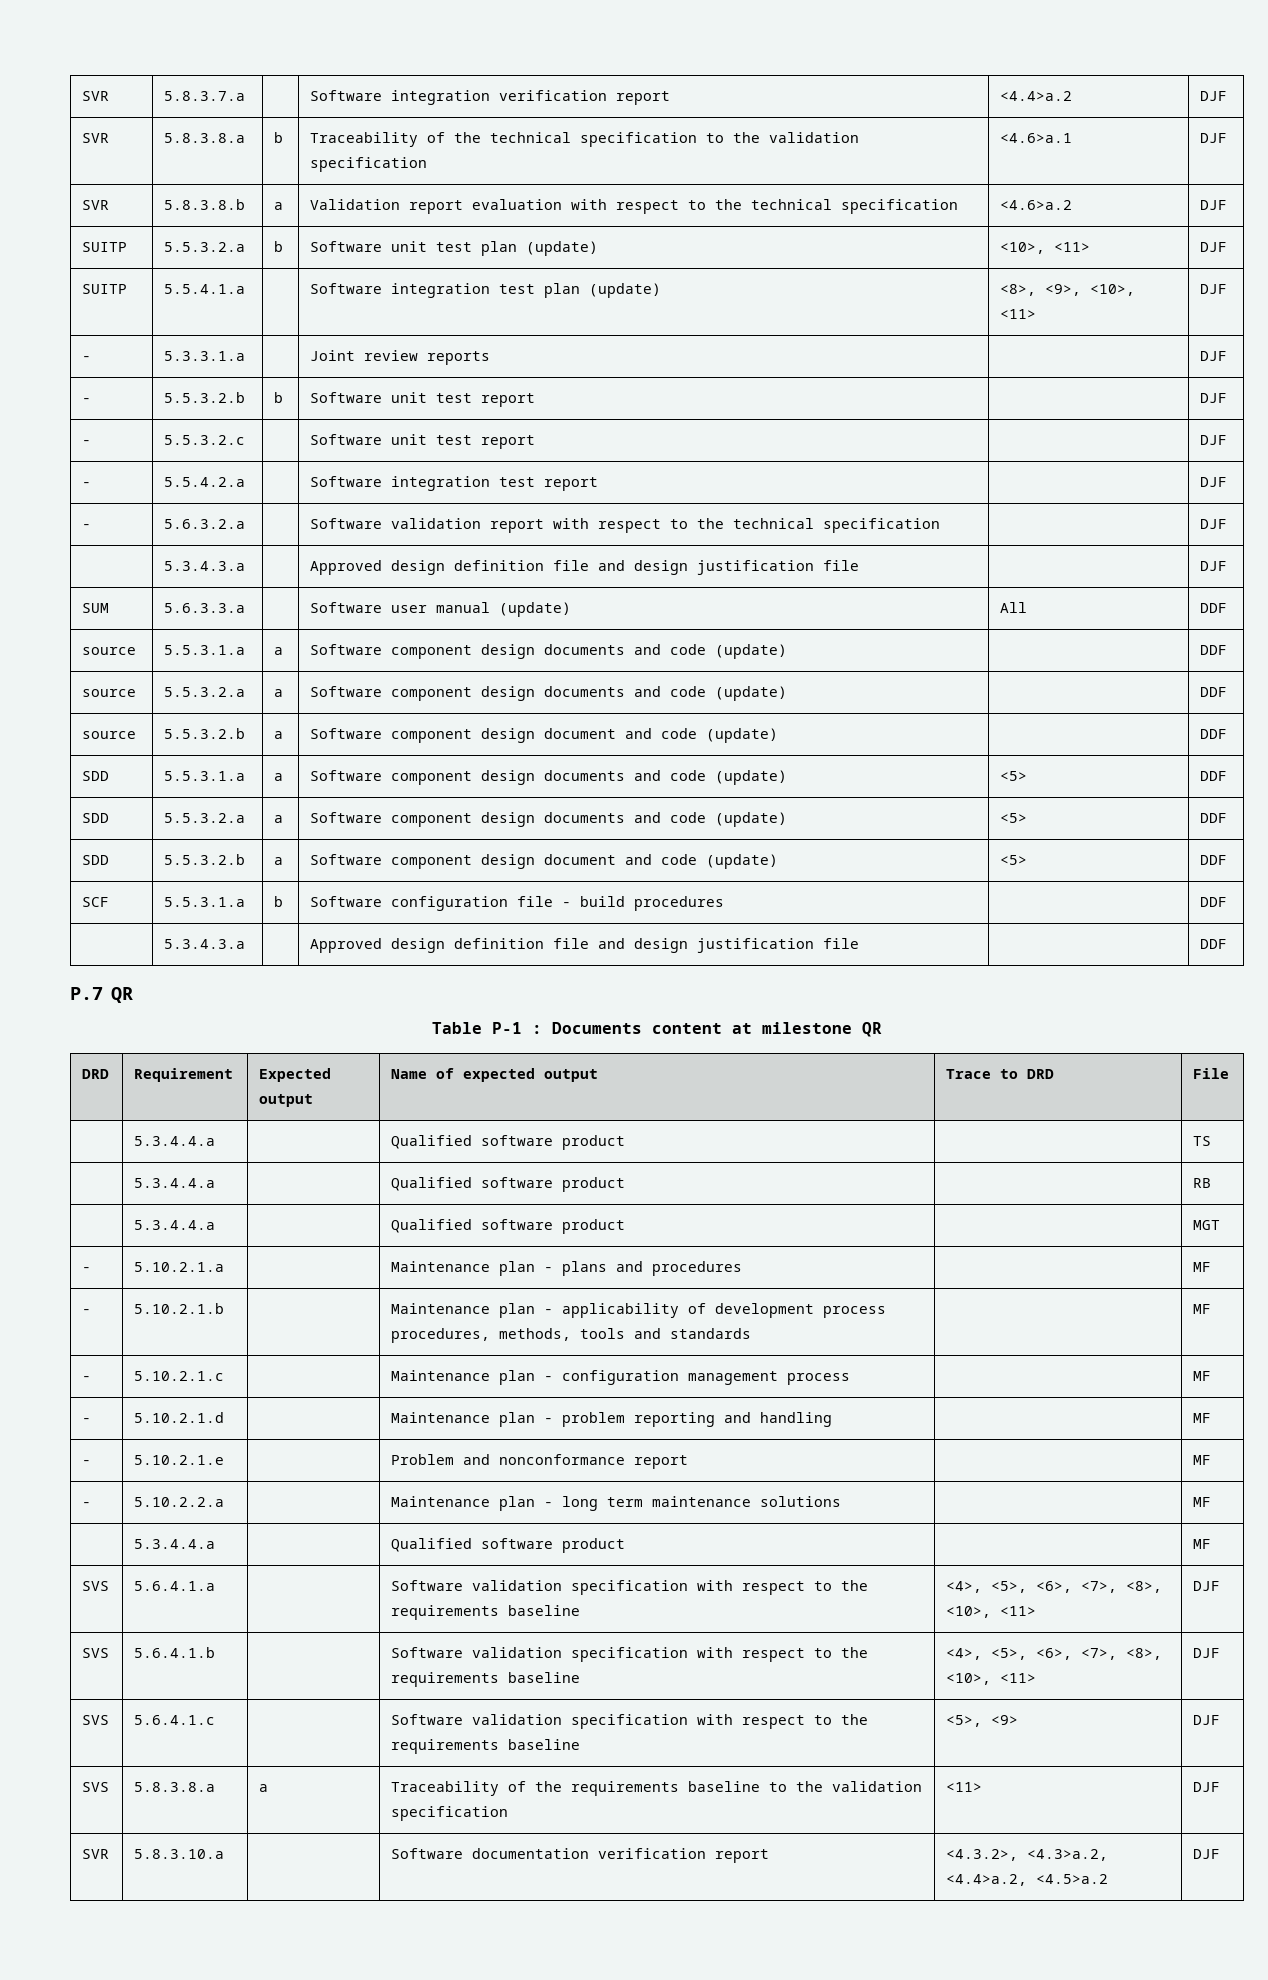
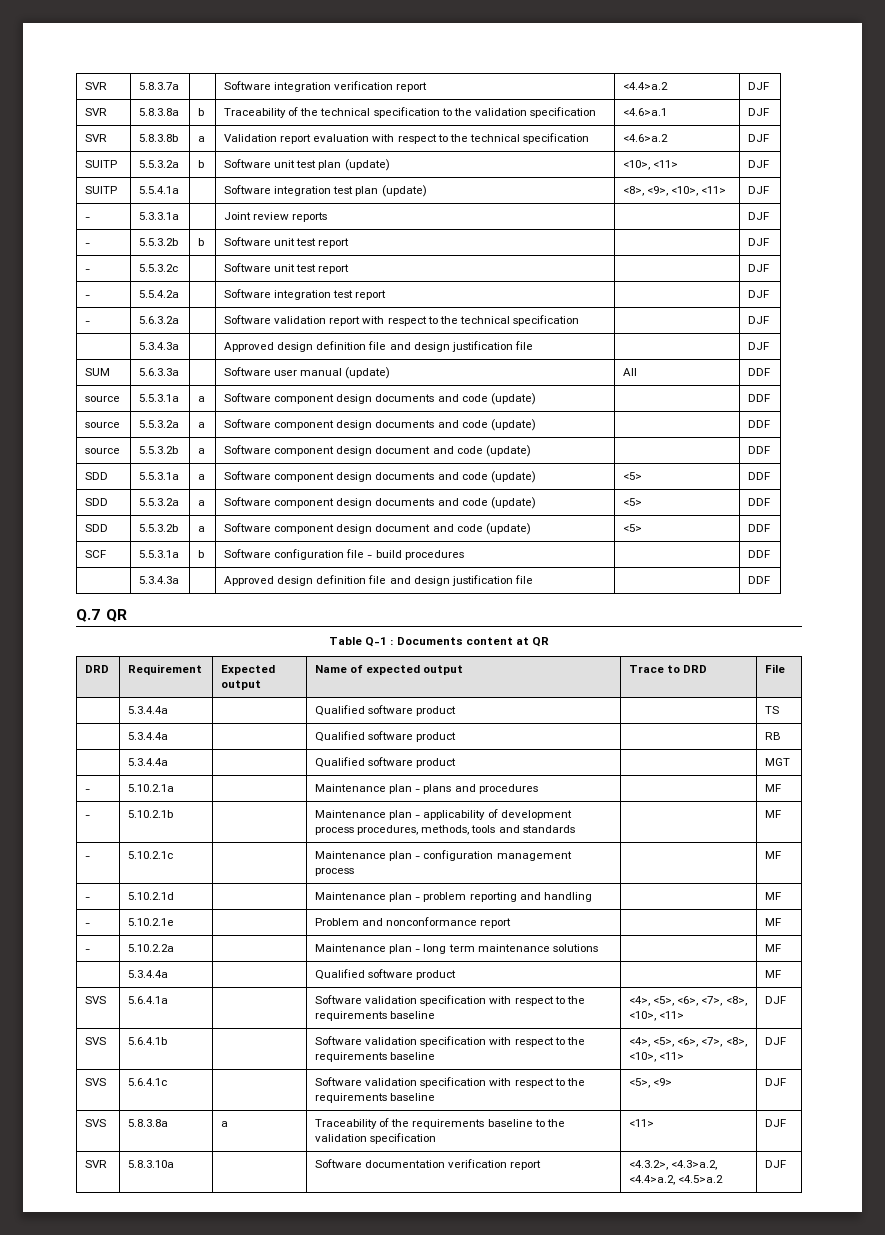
- SVR | 5.8.3.7.a | | Software integration verification report | <4.4>a.2 | DJF
+ SVR | 5.8.3.7a | | Software integration verification report | <4.4>a.2 | DJF
- SVR | 5.8.3.8.a | b | Traceability of the technical specification to the validation specification | <4.6>a.1 | DJF
+ SVR | 5.8.3.8a | b | Traceability of the technical specification to the validation specification | <4.6>a.1 | DJF
- SVR | 5.8.3.8.b | a | Validation report evaluation with respect to the technical specification | <4.6>a.2 | DJF
+ SVR | 5.8.3.8b | a | Validation report evaluation with respect to the technical specification | <4.6>a.2 | DJF
- SUITP | 5.5.3.2.a | b | Software unit test plan (update) | <10>, <11> | DJF
+ SUITP | 5.5.3.2a | b | Software unit test plan (update) | <10>, <11> | DJF
- SUITP | 5.5.4.1.a | | Software integration test plan (update) | <8>, <9>, <10>, <11> | DJF
+ SUITP | 5.5.4.1a | | Software integration test plan (update) | <8>, <9>, <10>, <11> | DJF
- - | 5.3.3.1.a | | Joint review reports | | DJF
+ - | 5.3.3.1a | | Joint review reports | | DJF
- - | 5.5.3.2.b | b | Software unit test report | | DJF
+ - | 5.5.3.2b | b | Software unit test report | | DJF
- - | 5.5.3.2.c | | Software unit test report | | DJF
- - | 5.5.4.2.a | | Software integration test report | | DJF
+ - | 5.5.3.2c | | Software unit test report | | DJF
+ - | 5.5.4.2a | | Software integration test report | | DJF
- - | 5.6.3.2.a | | Software validation report with respect to the technical specification | | DJF
+ - | 5.6.3.2a | | Software validation report with respect to the technical specification | | DJF
- | 5.3.4.3.a | | Approved design definition file and design justification file | | DJF
+ | 5.3.4.3a | | Approved design definition file and design justification file | | DJF
- SUM | 5.6.3.3.a | | Software user manual (update) | All | DDF
+ SUM | 5.6.3.3a | | Software user manual (update) | All | DDF
- source | 5.5.3.1.a | a | Software component design documents and code (update) | | DDF
+ source | 5.5.3.1a | a | Software component design documents and code (update) | | DDF
- source | 5.5.3.2.a | a | Software component design documents and code (update) | | DDF
+ source | 5.5.3.2a | a | Software component design documents and code (update) | | DDF
- source | 5.5.3.2.b | a | Software component design document and code (update) | | DDF
+ source | 5.5.3.2b | a | Software component design document and code (update) | | DDF
- SDD | 5.5.3.1.a | a | Software component design documents and code (update) | <5> | DDF
+ SDD | 5.5.3.1a | a | Software component design documents and code (update) | <5> | DDF
- SDD | 5.5.3.2.a | a | Software component design documents and code (update) | <5> | DDF
+ SDD | 5.5.3.2a | a | Software component design documents and code (update) | <5> | DDF
- SDD | 5.5.3.2.b | a | Software component design document and code (update) | <5> | DDF
+ SDD | 5.5.3.2b | a | Software component design document and code (update) | <5> | DDF
- SCF | 5.5.3.1.a | b | Software configuration file - build procedures | | DDF
+ SCF | 5.5.3.1a | b | Software configuration file - build procedures | | DDF
- | 5.3.4.3.a | | Approved design definition file and design justification file | | DDF
+ | 5.3.4.3a | | Approved design definition file and design justification file | | DDF
- P.7 QR
+ Q.7 QR
- Table P-1 : Documents content at milestone QR
+ Table Q-1 : Documents content at QR
- | 5.3.4.4.a | | Qualified software product | | TS
+ | 5.3.4.4a | | Qualified software product | | TS
- | 5.3.4.4.a | | Qualified software product | | RB
+ | 5.3.4.4a | | Qualified software product | | RB
- | 5.3.4.4.a | | Qualified software product | | MGT
+ | 5.3.4.4a | | Qualified software product | | MGT
- - | 5.10.2.1.a | | Maintenance plan - plans and procedures | | MF
+ - | 5.10.2.1a | | Maintenance plan - plans and procedures | | MF
- - | 5.10.2.1.b | | Maintenance plan - applicability of development process procedures, methods, tools and standards | | MF
+ - | 5.10.2.1b | | Maintenance plan - applicability of development process procedures, methods, tools and standards | | MF
- - | 5.10.2.1.c | | Maintenance plan - configuration management process | | MF
+ - | 5.10.2.1c | | Maintenance plan - configuration management process | | MF
- - | 5.10.2.1.d | | Maintenance plan - problem reporting and handling | | MF
+ - | 5.10.2.1d | | Maintenance plan - problem reporting and handling | | MF
- - | 5.10.2.1.e | | Problem and nonconformance report | | MF
+ - | 5.10.2.1e | | Problem and nonconformance report | | MF
- - | 5.10.2.2.a | | Maintenance plan - long term maintenance solutions | | MF
+ - | 5.10.2.2a | | Maintenance plan - long term maintenance solutions | | MF
- | 5.3.4.4.a | | Qualified software product | | MF
+ | 5.3.4.4a | | Qualified software product | | MF
- SVS | 5.6.4.1.a | | Software validation specification with respect to the requirements baseline | <4>, <5>, <6>, <7>, <8>, <10>, <11> | DJF
+ SVS | 5.6.4.1a | | Software validation specification with respect to the requirements baseline | <4>, <5>, <6>, <7>, <8>, <10>, <11> | DJF
- SVS | 5.6.4.1.b | | Software validation specification with respect to the requirements baseline | <4>, <5>, <6>, <7>, <8>, <10>, <11> | DJF
+ SVS | 5.6.4.1b | | Software validation specification with respect to the requirements baseline | <4>, <5>, <6>, <7>, <8>, <10>, <11> | DJF
- SVS | 5.6.4.1.c | | Software validation specification with respect to the requirements baseline | <5>, <9> | DJF
+ SVS | 5.6.4.1c | | Software validation specification with respect to the requirements baseline | <5>, <9> | DJF
- SVS | 5.8.3.8.a | a | Traceability of the requirements baseline to the validation specification | <11> | DJF
+ SVS | 5.8.3.8a | a | Traceability of the requirements baseline to the validation specification | <11> | DJF
- SVR | 5.8.3.10.a | | Software documentation verification report | <4.3.2>, <4.3>a.2, <4.4>a.2, <4.5>a.2 | DJF
+ SVR | 5.8.3.10a | | Software documentation verification report | <4.3.2>, <4.3>a.2, <4.4>a.2, <4.5>a.2 | DJF

